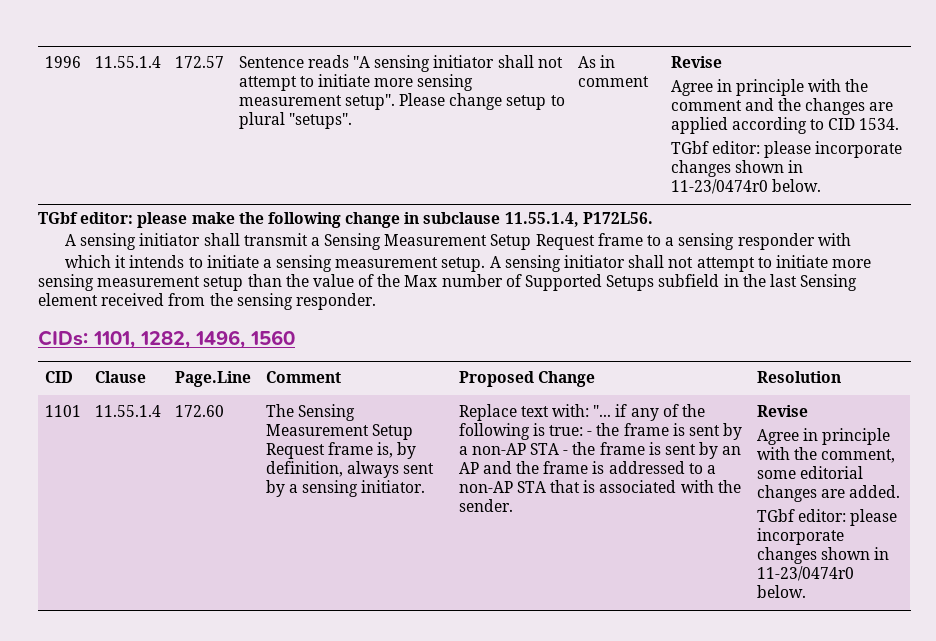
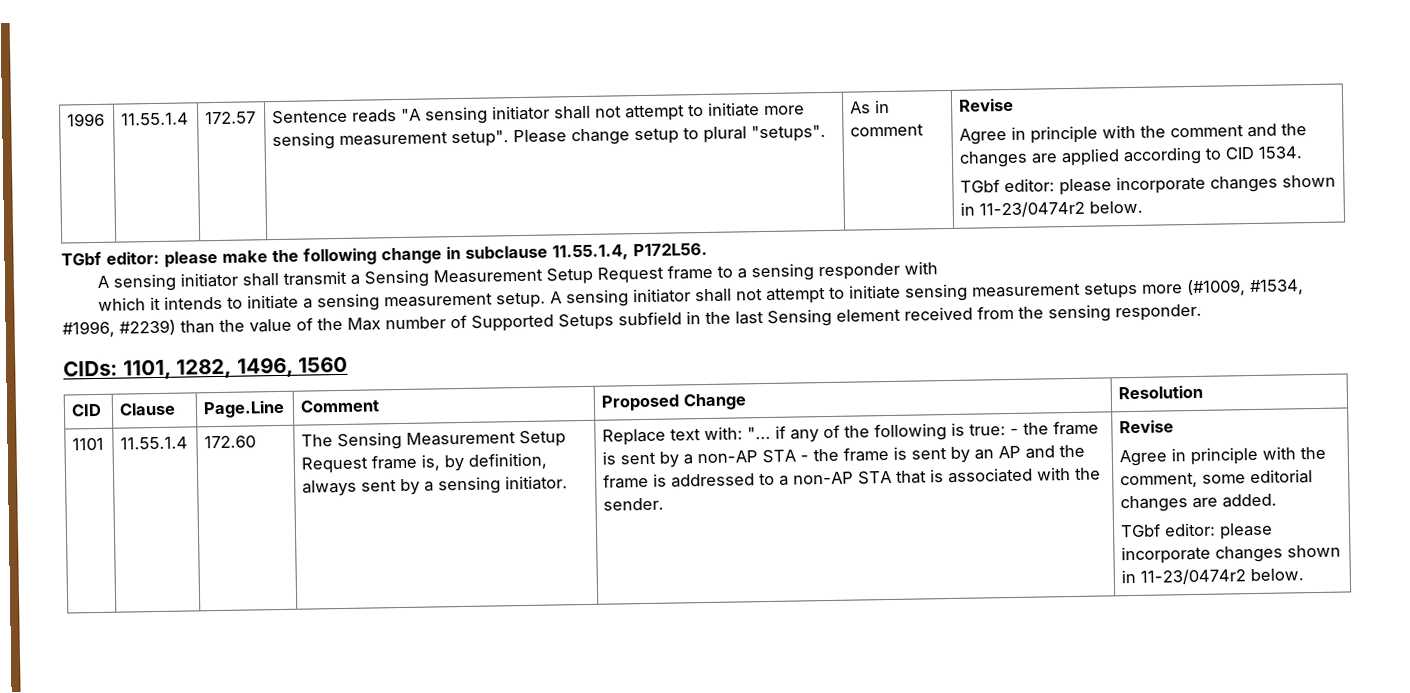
  Agree in principle with the comment and the changes are applied according to CID 1534.
- TGbf editor: please incorporate changes shown in 11-23/0474r0 below.
+ TGbf editor: please incorporate changes shown in 11-23/0474r2 below.
- A sensing initiator shall not attempt to initiate more sensing measurement setup than the value of the Max number of Supported Setups subfield in the last Sensing element received from the sensing responder.
+ A sensing initiator shall not attempt to initiate sensing measurement setups more (#1009, #1534, #1996, #2239) than the value of the Max number of Supported Setups subfield in the last Sensing element received from the sensing responder.
  Agree in principle with the comment, some editorial changes are added.
- TGbf editor: please incorporate changes shown in 11-23/0474r0 below.
+ TGbf editor: please incorporate changes shown in 11-23/0474r2 below.

